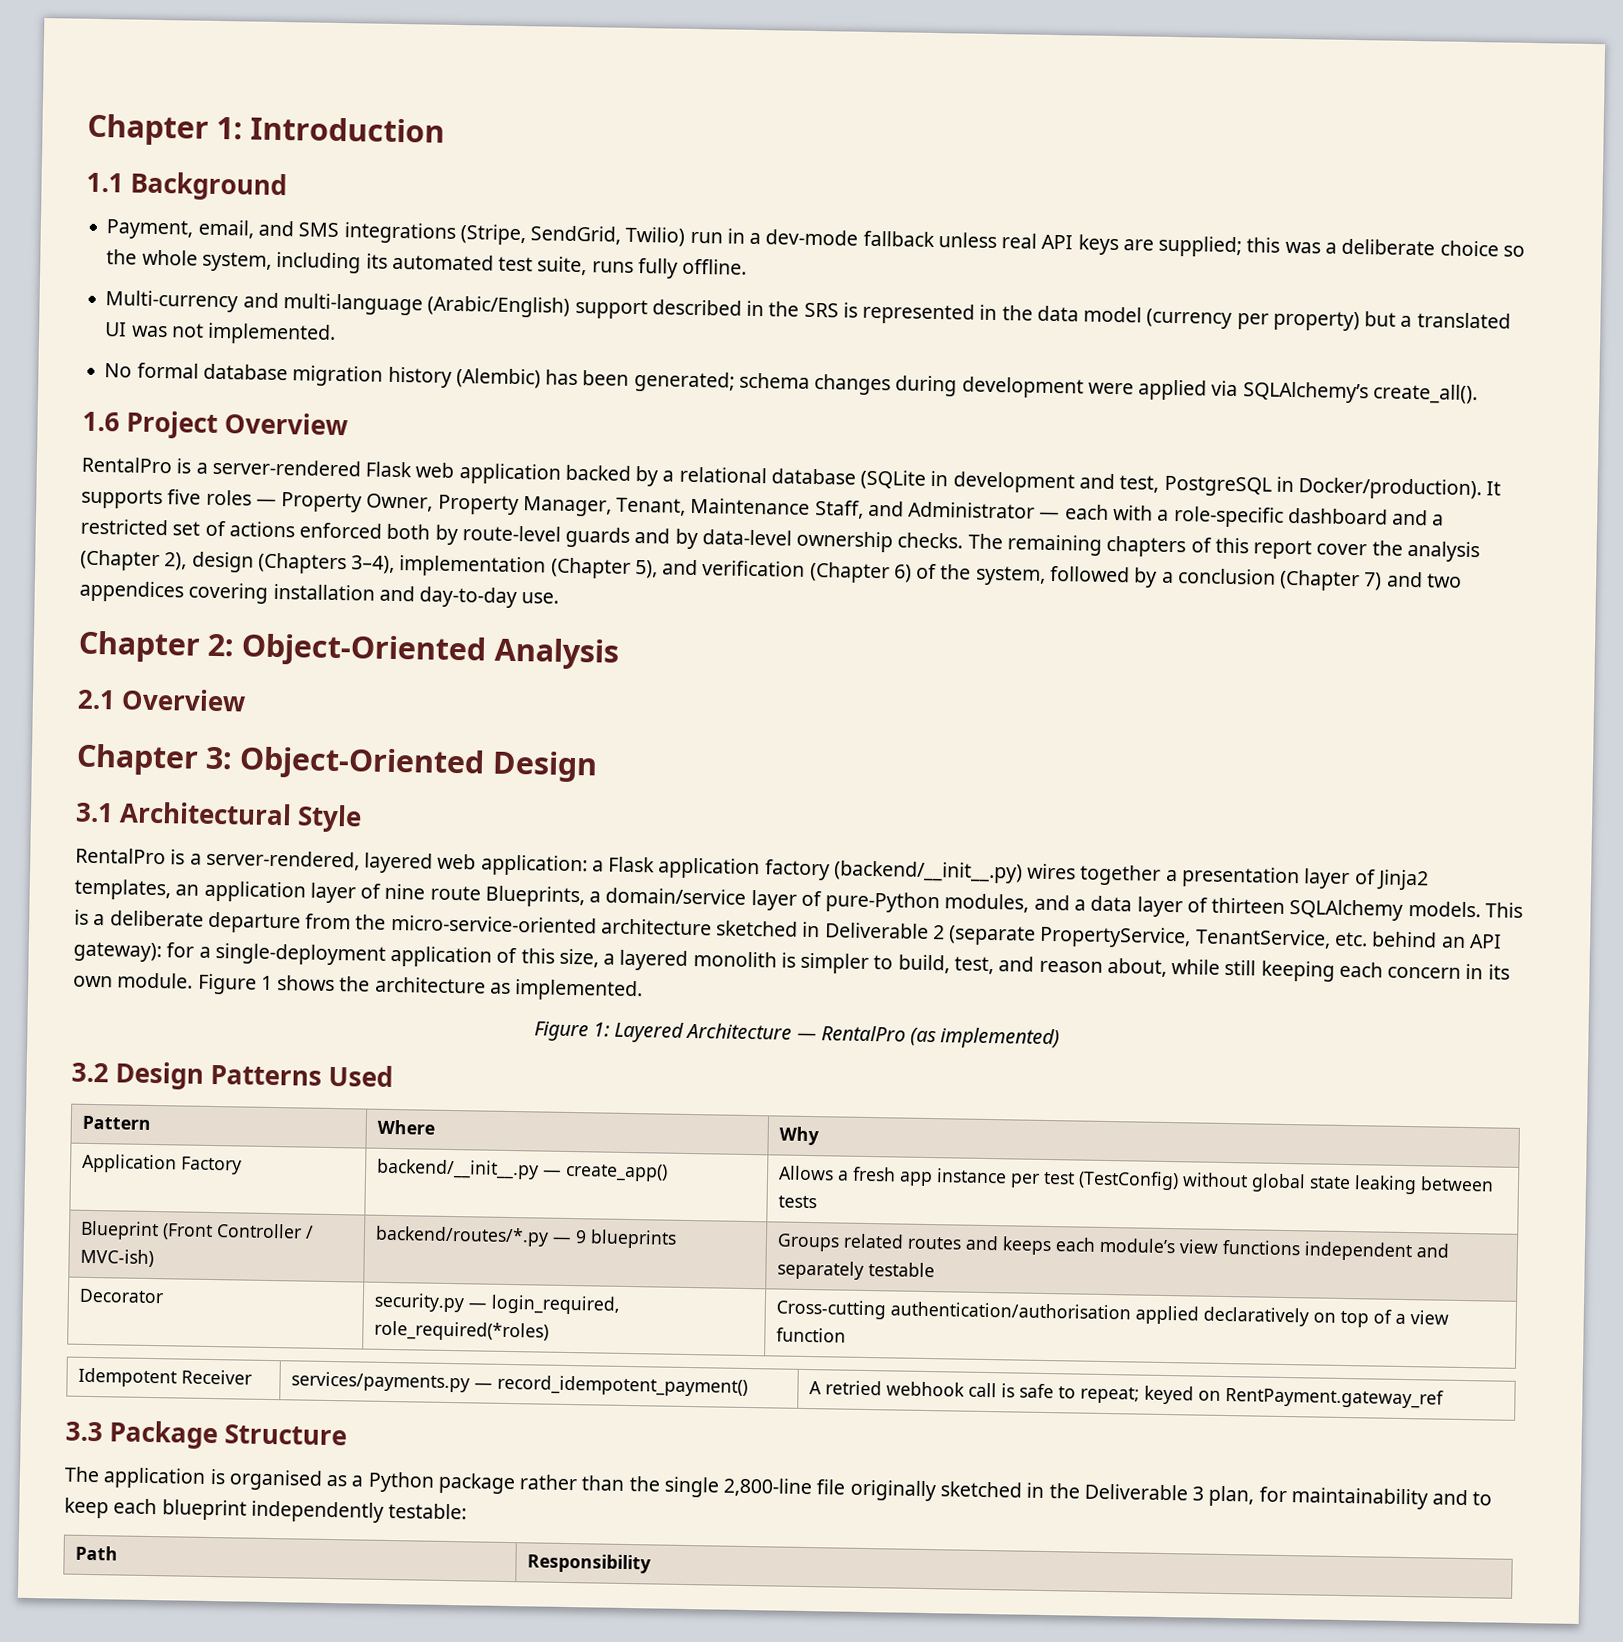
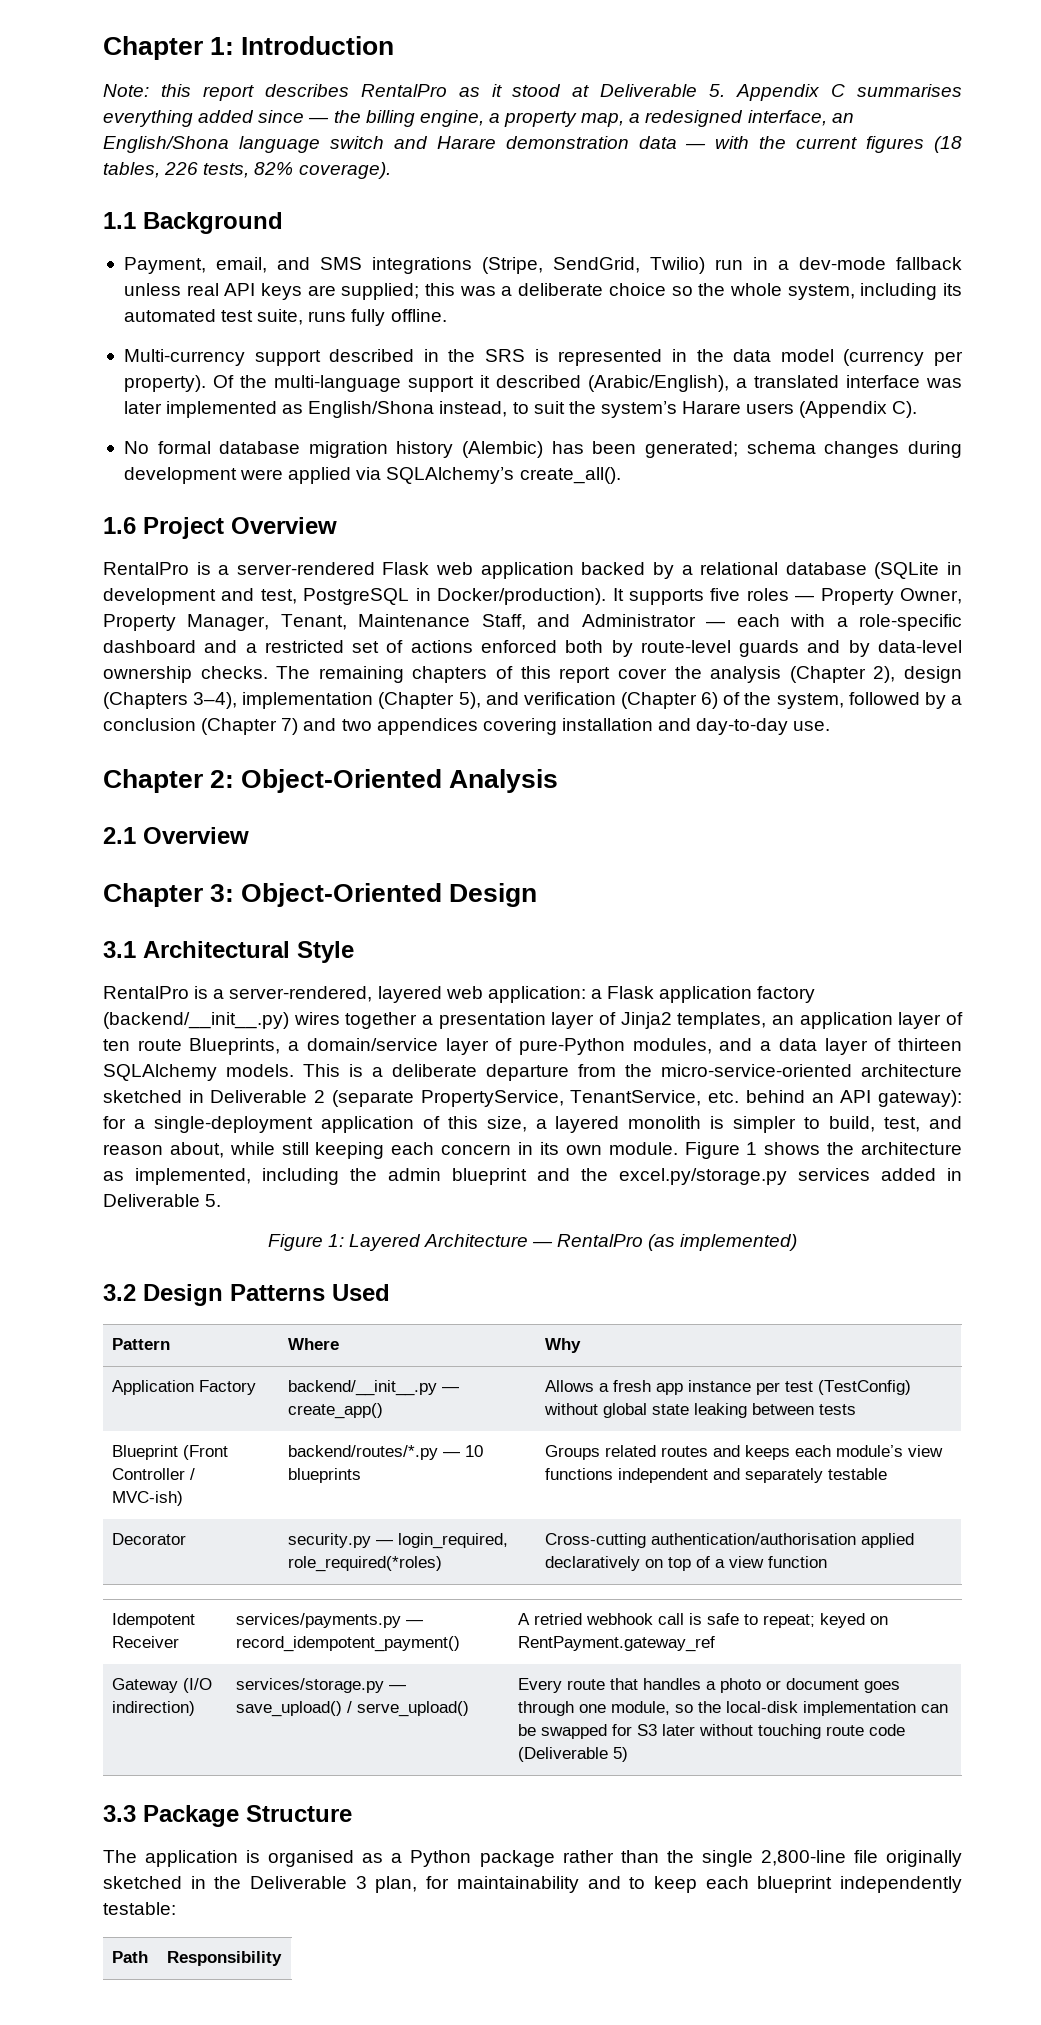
+ Note: this report describes RentalPro as it stood at Deliverable 5. Appendix C summarises everything added since — the billing engine, a property map, a redesigned interface, an English/Shona language switch and Harare demonstration data — with the current figures (18 tables, 226 tests, 82% coverage).
- Multi-currency and multi-language (Arabic/English) support described in the SRS is represented in the data model (currency per property) but a translated UI was not implemented.
+ Multi-currency support described in the SRS is represented in the data model (currency per property). Of the multi-language support it described (Arabic/English), a translated interface was later implemented as English/Shona instead, to suit the system’s Harare users (Appendix C).
- RentalPro is a server-rendered, layered web application: a Flask application factory (backend/__init__.py) wires together a presentation layer of Jinja2 templates, an application layer of nine route Blueprints, a domain/service layer of pure-Python modules, and a data layer of thirteen SQLAlchemy models.
+ RentalPro is a server-rendered, layered web application: a Flask application factory (backend/__init__.py) wires together a presentation layer of Jinja2 templates, an application layer of ten route Blueprints, a domain/service layer of pure-Python modules, and a data layer of thirteen SQLAlchemy models.
- Figure 1 shows the architecture as implemented.
+ Figure 1 shows the architecture as implemented, including the admin blueprint and the excel.py/storage.py services added in Deliverable 5.
- Blueprint (Front Controller / MVC-ish) | backend/routes/*.py — 9 blueprints | Groups related routes and keeps each module’s view functions independent and separately testable
+ Blueprint (Front Controller / MVC-ish) | backend/routes/*.py — 10 blueprints | Groups related routes and keeps each module’s view functions independent and separately testable
+ Gateway (I/O indirection) | services/storage.py — save_upload() / serve_upload() | Every route that handles a photo or document goes through one module, so the local-disk implementation can be swapped for S3 later without touching route code (Deliverable 5)

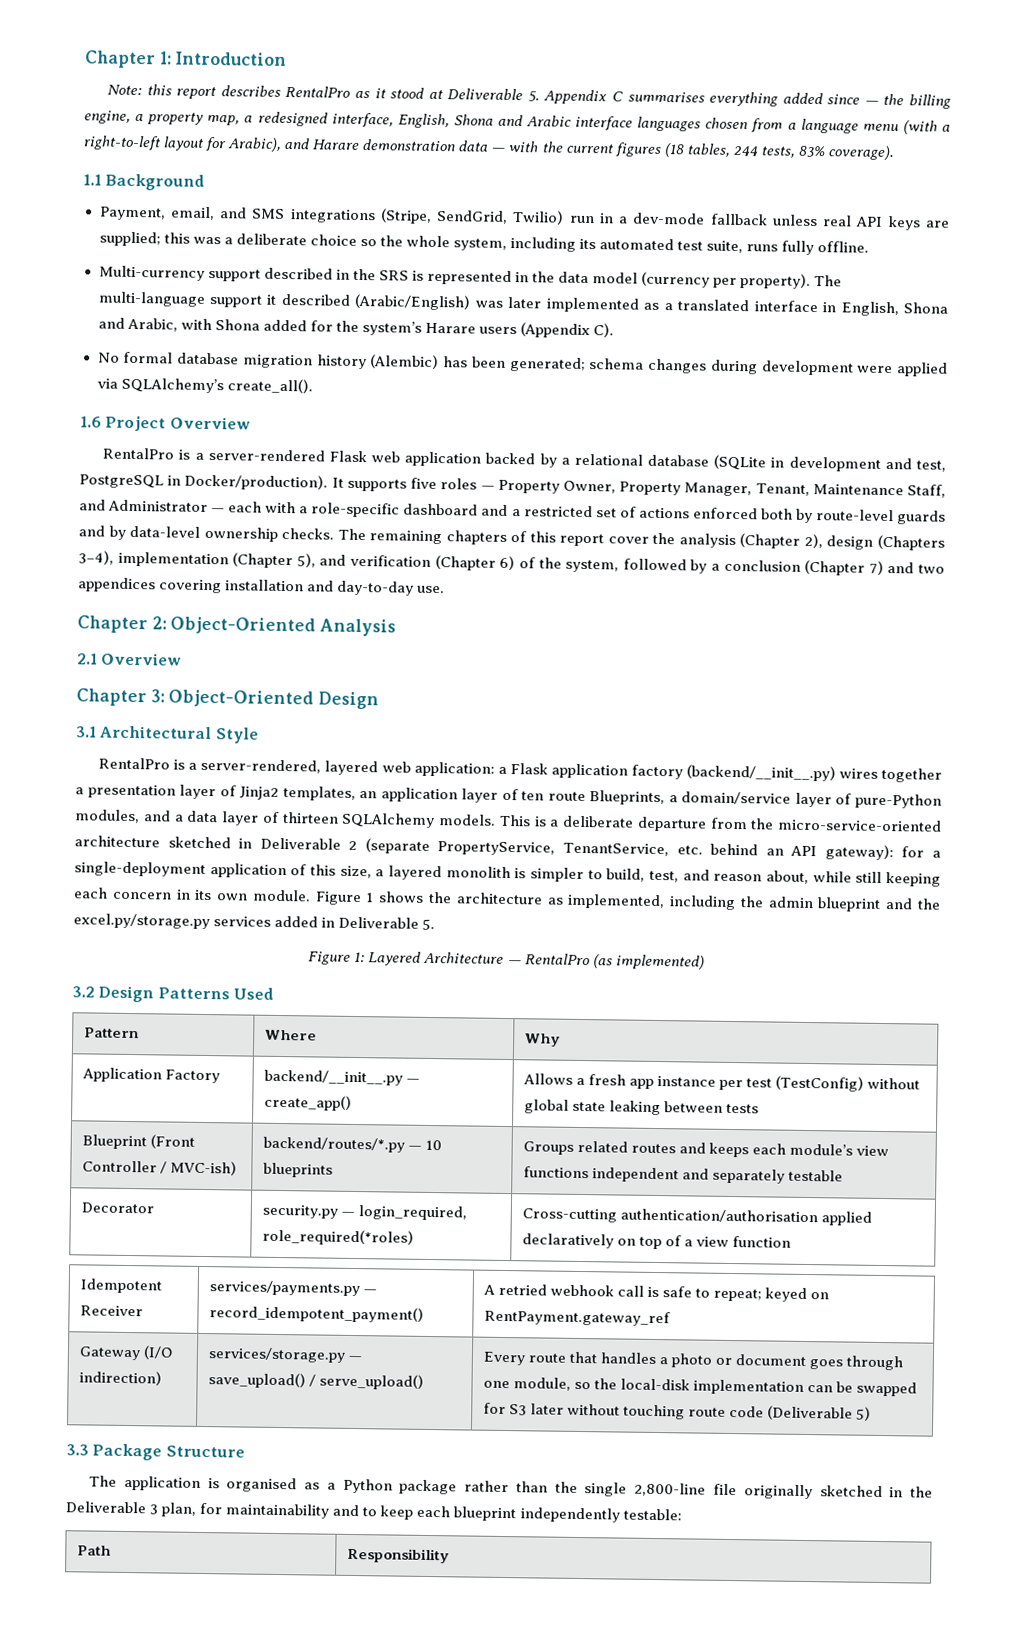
- Note: this report describes RentalPro as it stood at Deliverable 5. Appendix C summarises everything added since — the billing engine, a property map, a redesigned interface, an English/Shona language switch and Harare demonstration data — with the current figures (18 tables, 226 tests, 82% coverage).
+ Note: this report describes RentalPro as it stood at Deliverable 5. Appendix C summarises everything added since — the billing engine, a property map, a redesigned interface, English, Shona and Arabic interface languages chosen from a language menu (with a right-to-left layout for Arabic), and Harare demonstration data — with the current figures (18 tables, 244 tests, 83% coverage).
- Of the multi-language support it described (Arabic/English), a translated interface was later implemented as English/Shona instead, to suit the system’s Harare users (Appendix C).
+ The multi-language support it described (Arabic/English) was later implemented as a translated interface in English, Shona and Arabic, with Shona added for the system’s Harare users (Appendix C).

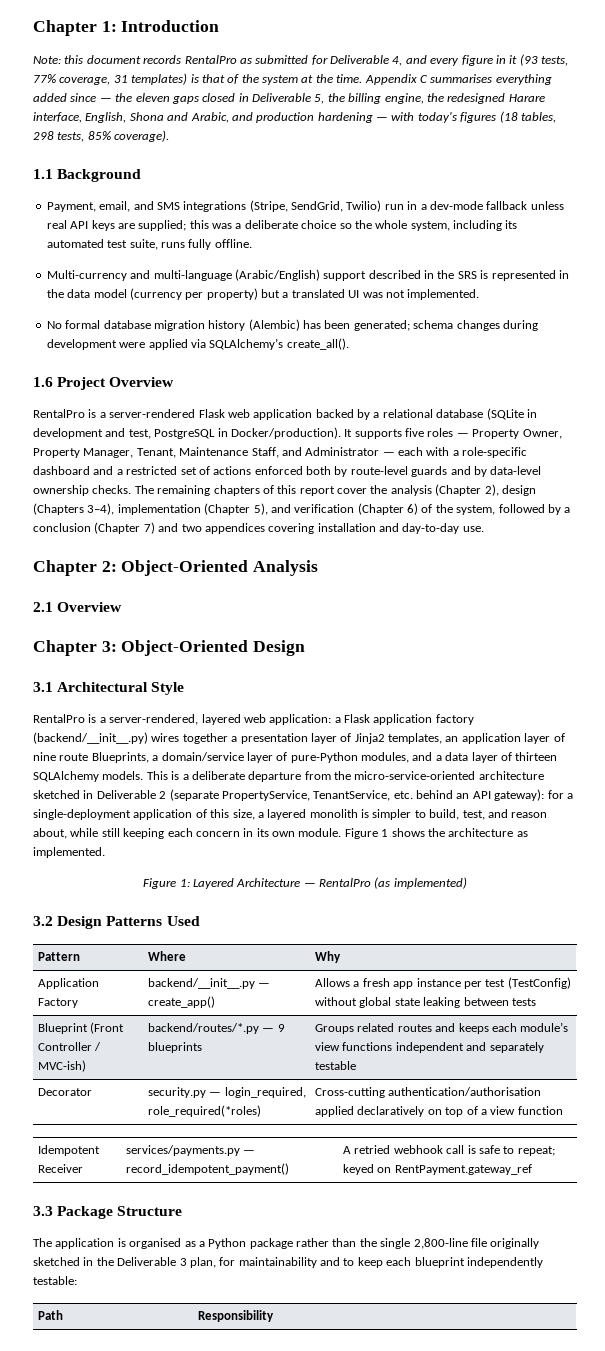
- Note: this report describes RentalPro as it stood at Deliverable 5. Appendix C summarises everything added since — the billing engine, a property map, a redesigned interface, English, Shona and Arabic interface languages chosen from a language menu (with a right-to-left layout for Arabic), and Harare demonstration data — with the current figures (18 tables, 244 tests, 83% coverage).
+ Note: this document records RentalPro as submitted for Deliverable 4, and every figure in it (93 tests, 77% coverage, 31 templates) is that of the system at the time. Appendix C summarises everything added since — the eleven gaps closed in Deliverable 5, the billing engine, the redesigned Harare interface, English, Shona and Arabic, and production hardening — with today's figures (18 tables, 298 tests, 85% coverage).
- Multi-currency support described in the SRS is represented in the data model (currency per property). The multi-language support it described (Arabic/English) was later implemented as a translated interface in English, Shona and Arabic, with Shona added for the system’s Harare users (Appendix C).
+ Multi-currency and multi-language (Arabic/English) support described in the SRS is represented in the data model (currency per property) but a translated UI was not implemented.
- RentalPro is a server-rendered, layered web application: a Flask application factory (backend/__init__.py) wires together a presentation layer of Jinja2 templates, an application layer of ten route Blueprints, a domain/service layer of pure-Python modules, and a data layer of thirteen SQLAlchemy models.
+ RentalPro is a server-rendered, layered web application: a Flask application factory (backend/__init__.py) wires together a presentation layer of Jinja2 templates, an application layer of nine route Blueprints, a domain/service layer of pure-Python modules, and a data layer of thirteen SQLAlchemy models.
- Figure 1 shows the architecture as implemented, including the admin blueprint and the excel.py/storage.py services added in Deliverable 5.
+ Figure 1 shows the architecture as implemented.
- Blueprint (Front Controller / MVC-ish) | backend/routes/*.py — 10 blueprints | Groups related routes and keeps each module’s view functions independent and separately testable
+ Blueprint (Front Controller / MVC-ish) | backend/routes/*.py — 9 blueprints | Groups related routes and keeps each module’s view functions independent and separately testable
- Gateway (I/O indirection) | services/storage.py — save_upload() / serve_upload() | Every route that handles a photo or document goes through one module, so the local-disk implementation can be swapped for S3 later without touching route code (Deliverable 5)

